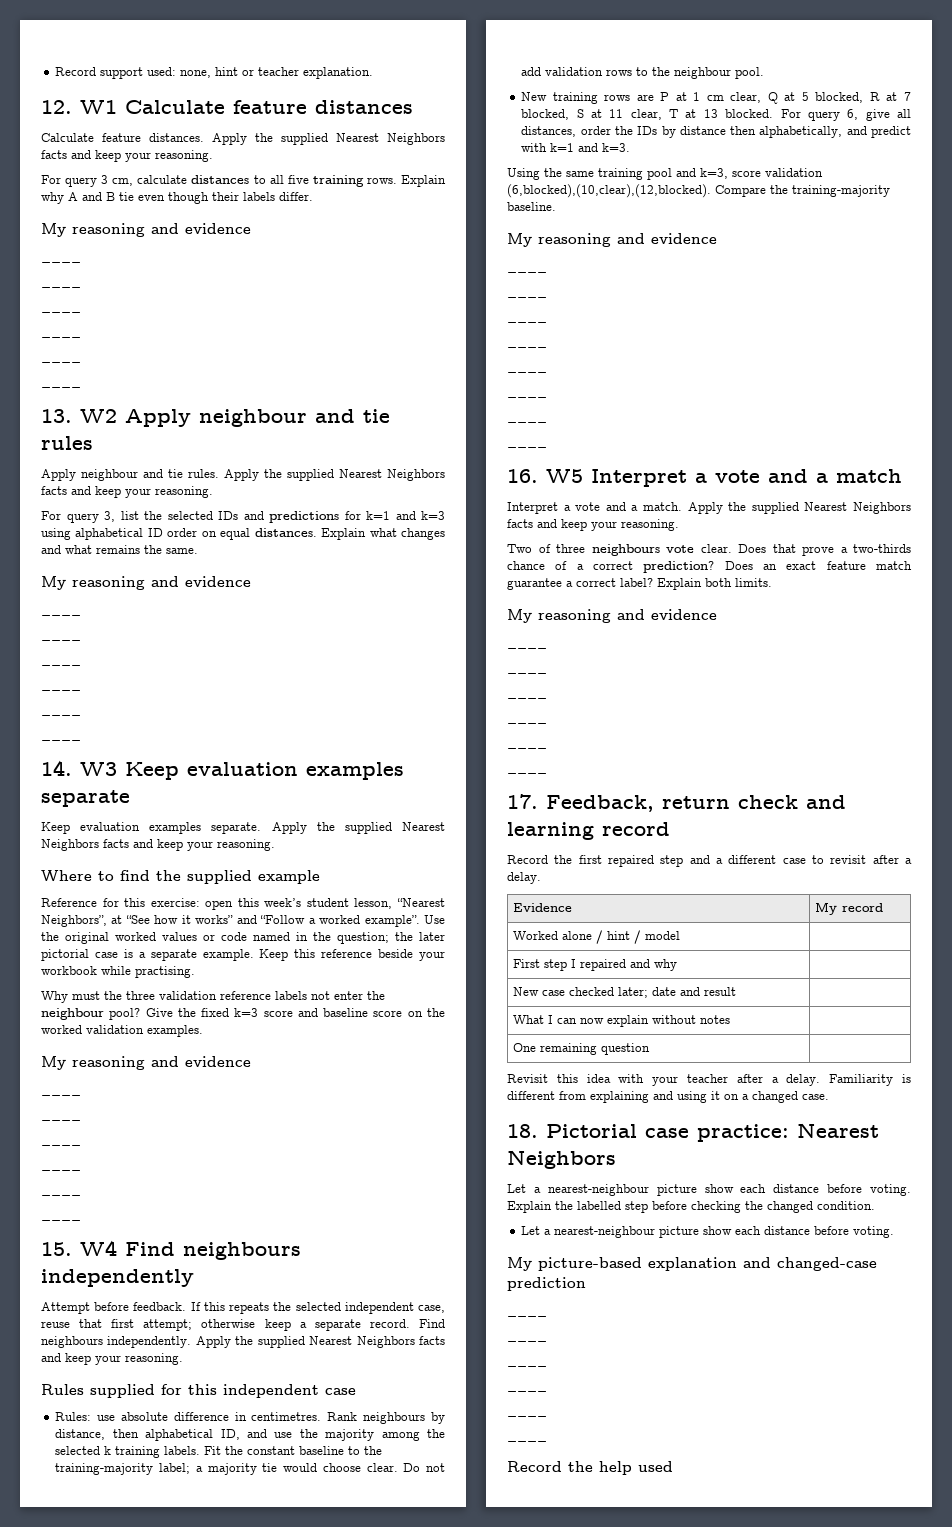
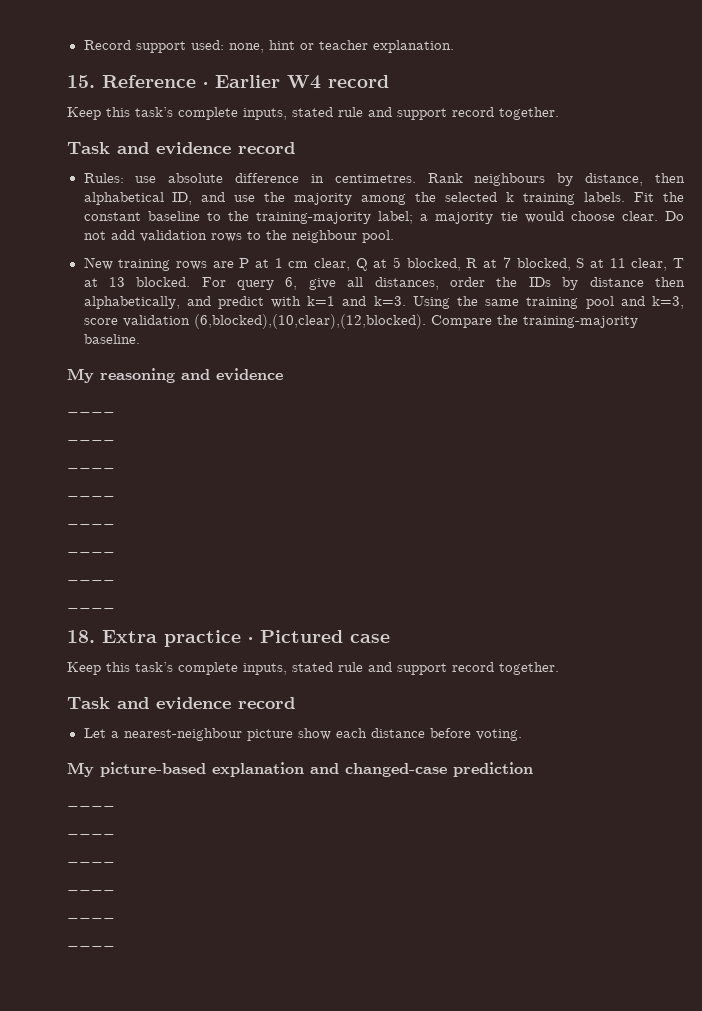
- 12. W1 Calculate feature distances
- Calculate feature distances. Apply the supplied Nearest Neighbors facts and keep your reasoning.
- For query 3 cm, calculate distances to all five training rows. Explain why A and B tie even though their labels differ.
- My reasoning and evidence
- ____
- ____
- ____
- ____
- ____
- ____
- 13. W2 Apply neighbour and tie rules
- Apply neighbour and tie rules. Apply the supplied Nearest Neighbors facts and keep your reasoning.
- For query 3, list the selected IDs and predictions for k=1 and k=3 using alphabetical ID order on equal distances. Explain what changes and what remains the same.
- My reasoning and evidence
- ____
- ____
- ____
- ____
- ____
- ____
- 14. W3 Keep evaluation examples separate
- Keep evaluation examples separate. Apply the supplied Nearest Neighbors facts and keep your reasoning.
- Where to find the supplied example
- Reference for this exercise: open this week’s student lesson, “Nearest Neighbors”, at “See how it works” and “Follow a worked example”. Use the original worked values or code named in the question; the later pictorial case is a separate example. Keep this reference beside your workbook while practising.
- Why must the three validation reference labels not enter the neighbour pool? Give the fixed k=3 score and baseline score on the worked validation examples.
- My reasoning and evidence
- ____
- ____
- ____
- ____
- ____
- ____
- 15. W4 Find neighbours independently
- Attempt before feedback. If this repeats the selected independent case, reuse that first attempt; otherwise keep a separate record. Find neighbours independently. Apply the supplied Nearest Neighbors facts and keep your reasoning.
- Rules supplied for this independent case
+ 15. Reference · Earlier W4 record
+ Keep this task’s complete inputs, stated rule and support record together.
+ Task and evidence record
- For query 6, give all distances, order the IDs by distance then alphabetically, and predict with k=1 and k=3.
- Using the same training pool and k=3, score validation (6,blocked),(10,clear),(12,blocked).
+ For query 6, give all distances, order the IDs by distance then alphabetically, and predict with k=1 and k=3. Using the same training pool and k=3, score validation (6,blocked),(10,clear),(12,blocked).
- 16. W5 Interpret a vote and a match
- Interpret a vote and a match. Apply the supplied Nearest Neighbors facts and keep your reasoning.
- Two of three neighbours vote clear. Does that prove a two-thirds chance of a correct prediction? Does an exact feature match guarantee a correct label? Explain both limits.
- My reasoning and evidence
- ____
- ____
- ____
- ____
- ____
- ____
- 17. Feedback, return check and learning record
- Record the first repaired step and a different case to revisit after a delay.
- Evidence | My record
- Worked alone / hint / model |
- First step I repaired and why |
- New case checked later; date and result |
- What I can now explain without notes |
- One remaining question |
- Revisit this idea with your teacher after a delay. Familiarity is different from explaining and using it on a changed case.
- 18. Pictorial case practice: Nearest Neighbors
- Let a nearest-neighbour picture show each distance before voting. Explain the labelled step before checking the changed condition.
+ 18. Extra practice · Pictured case
+ Keep this task’s complete inputs, stated rule and support record together.
+ Task and evidence record
- Record the help used

